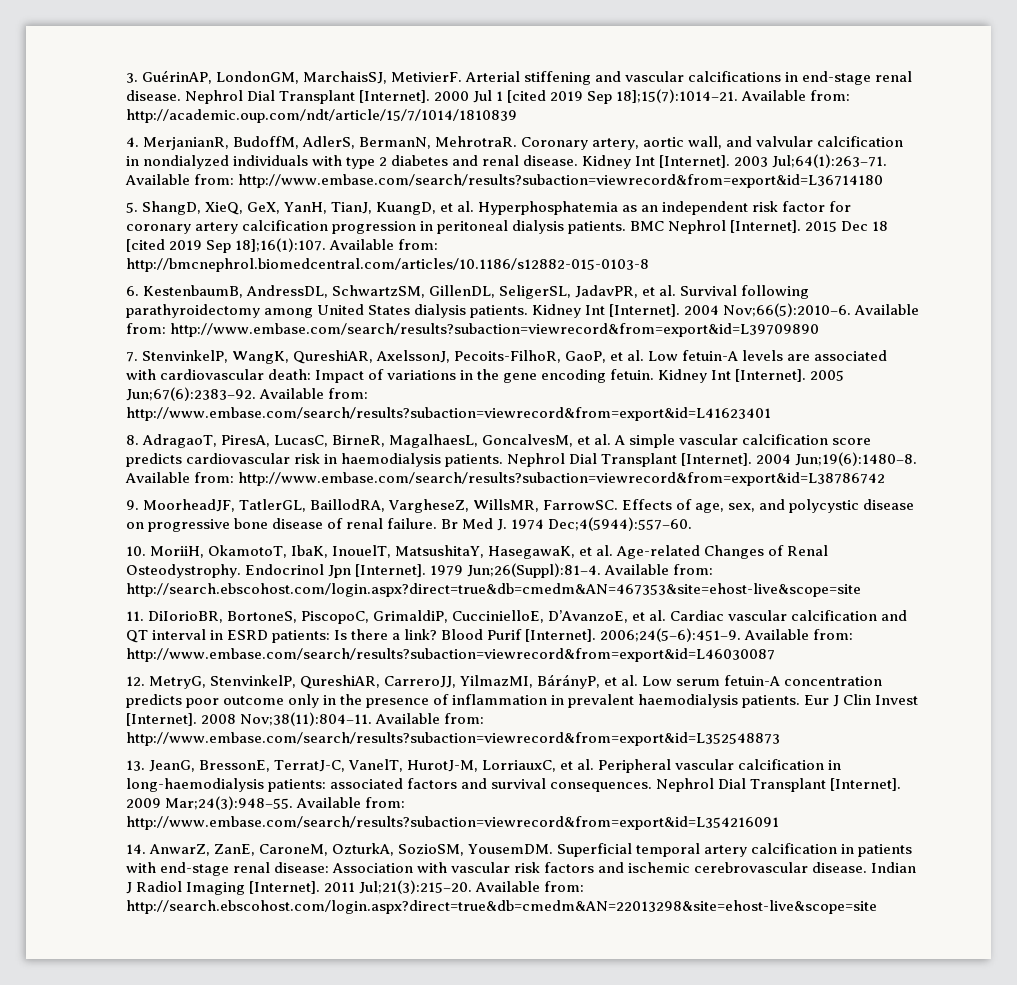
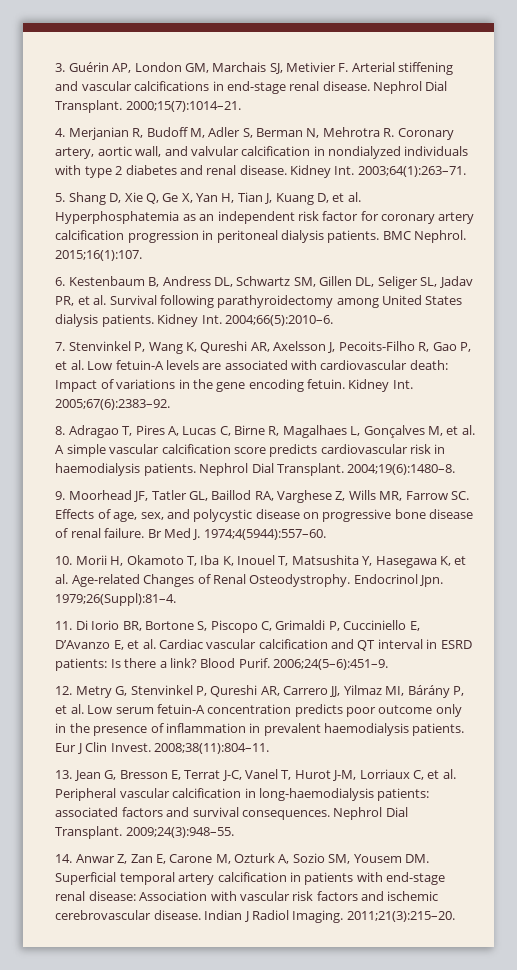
- 3. GuérinAP, LondonGM, MarchaisSJ, MetivierF. Arterial stiffening and vascular calcifications in end-stage renal disease.
+ 3. Guérin AP, London GM, Marchais SJ, Metivier F. Arterial stiffening and vascular calcifications in end-stage renal disease.
- Nephrol Dial Transplant [Internet]. 2000 Jul 1 [cited 2019 Sep 18];15(7):1014–21. Available from: http://academic.oup.com/ndt/article/15/7/1014/1810839
- 4. MerjanianR, BudoffM, AdlerS, BermanN, MehrotraR. Coronary artery, aortic wall, and valvular calcification in nondialyzed individuals with type 2 diabetes and renal disease.
+ Nephrol Dial Transplant. 2000;15(7):1014–21.
+ 4. Merjanian R, Budoff M, Adler S, Berman N, Mehrotra R. Coronary artery, aortic wall, and valvular calcification in nondialyzed individuals with type 2 diabetes and renal disease.
- Kidney Int [Internet]. 2003 Jul;64(1):263–71. Available from: http://www.embase.com/search/results?subaction=viewrecord&from=export&id=L36714180
- 5. ShangD, XieQ, GeX, YanH, TianJ, KuangD, et al. Hyperphosphatemia as an independent risk factor for coronary artery calcification progression in peritoneal dialysis patients.
+ Kidney Int. 2003;64(1):263–71.
+ 5. Shang D, Xie Q, Ge X, Yan H, Tian J, Kuang D, et al. Hyperphosphatemia as an independent risk factor for coronary artery calcification progression in peritoneal dialysis patients.
- BMC Nephrol [Internet]. 2015 Dec 18 [cited 2019 Sep 18];16(1):107. Available from: http://bmcnephrol.biomedcentral.com/articles/10.1186/s12882-015-0103-8
- 6. KestenbaumB, AndressDL, SchwartzSM, GillenDL, SeligerSL, JadavPR, et al. Survival following parathyroidectomy among United States dialysis patients.
+ BMC Nephrol. 2015;16(1):107.
+ 6. Kestenbaum B, Andress DL, Schwartz SM, Gillen DL, Seliger SL, Jadav PR, et al. Survival following parathyroidectomy among United States dialysis patients.
- Kidney Int [Internet]. 2004 Nov;66(5):2010–6. Available from: http://www.embase.com/search/results?subaction=viewrecord&from=export&id=L39709890
- 7. StenvinkelP, WangK, QureshiAR, AxelssonJ, Pecoits-FilhoR, GaoP, et al. Low fetuin-A levels are associated with cardiovascular death: Impact of variations in the gene encoding fetuin.
+ Kidney Int. 2004;66(5):2010–6.
+ 7. Stenvinkel P, Wang K, Qureshi AR, Axelsson J, Pecoits-Filho R, Gao P, et al. Low fetuin-A levels are associated with cardiovascular death: Impact of variations in the gene encoding fetuin.
- Kidney Int [Internet]. 2005 Jun;67(6):2383–92. Available from: http://www.embase.com/search/results?subaction=viewrecord&from=export&id=L41623401
- 8. AdragaoT, PiresA, LucasC, BirneR, MagalhaesL, GoncalvesM, et al. A simple vascular calcification score predicts cardiovascular risk in haemodialysis patients.
+ Kidney Int. 2005;67(6):2383–92.
+ 8. Adragao T, Pires A, Lucas C, Birne R, Magalhaes L, Gonçalves M, et al. A simple vascular calcification score predicts cardiovascular risk in haemodialysis patients.
- Nephrol Dial Transplant [Internet]. 2004 Jun;19(6):1480–8. Available from: http://www.embase.com/search/results?subaction=viewrecord&from=export&id=L38786742
- 9. MoorheadJF, TatlerGL, BaillodRA, VargheseZ, WillsMR, FarrowSC. Effects of age, sex, and polycystic disease on progressive bone disease of renal failure.
+ Nephrol Dial Transplant. 2004;19(6):1480–8.
+ 9. Moorhead JF, Tatler GL, Baillod RA, Varghese Z, Wills MR, Farrow SC. Effects of age, sex, and polycystic disease on progressive bone disease of renal failure.
- Br Med J. 1974 Dec;4(5944):557–60.
+ Br Med J. 1974;4(5944):557–60.
- 10. MoriiH, OkamotoT, IbaK, InouelT, MatsushitaY, HasegawaK, et al. Age-related Changes of Renal Osteodystrophy.
+ 10. Morii H, Okamoto T, Iba K, Inouel T, Matsushita Y, Hasegawa K, et al. Age-related Changes of Renal Osteodystrophy.
- Endocrinol Jpn [Internet]. 1979 Jun;26(Suppl):81–4. Available from: http://search.ebscohost.com/login.aspx?direct=true&db=cmedm&AN=467353&site=ehost-live&scope=site
- 11. DiIorioBR, BortoneS, PiscopoC, GrimaldiP, CuccinielloE, D’AvanzoE, et al. Cardiac vascular calcification and QT interval in ESRD patients: Is there a link?
+ Endocrinol Jpn. 1979;26(Suppl):81–4.
+ 11. Di Iorio BR, Bortone S, Piscopo C, Grimaldi P, Cucciniello E, D’Avanzo E, et al. Cardiac vascular calcification and QT interval in ESRD patients: Is there a link?
- Blood Purif [Internet].
+ Blood Purif.
- 2006;24(5–6):451–9. Available from: http://www.embase.com/search/results?subaction=viewrecord&from=export&id=L46030087
- 12. MetryG, StenvinkelP, QureshiAR, CarreroJJ, YilmazMI, BárányP, et al. Low serum fetuin-A concentration predicts poor outcome only in the presence of inflammation in prevalent haemodialysis patients.
+ 2006;24(5–6):451–9.
+ 12. Metry G, Stenvinkel P, Qureshi AR, Carrero JJ, Yilmaz MI, Bárány P, et al. Low serum fetuin-A concentration predicts poor outcome only in the presence of inflammation in prevalent haemodialysis patients.
- Eur J Clin Invest [Internet]. 2008 Nov;38(11):804–11. Available from: http://www.embase.com/search/results?subaction=viewrecord&from=export&id=L352548873
- 13. JeanG, BressonE, TerratJ-C, VanelT, HurotJ-M, LorriauxC, et al. Peripheral vascular calcification in long-haemodialysis patients: associated factors and survival consequences.
+ Eur J Clin Invest. 2008;38(11):804–11.
+ 13. Jean G, Bresson E, Terrat J-C, Vanel T, Hurot J-M, Lorriaux C, et al. Peripheral vascular calcification in long-haemodialysis patients: associated factors and survival consequences.
- Nephrol Dial Transplant [Internet]. 2009 Mar;24(3):948–55. Available from: http://www.embase.com/search/results?subaction=viewrecord&from=export&id=L354216091
- 14. AnwarZ, ZanE, CaroneM, OzturkA, SozioSM, YousemDM. Superficial temporal artery calcification in patients with end-stage renal disease: Association with vascular risk factors and ischemic cerebrovascular disease.
+ Nephrol Dial Transplant. 2009;24(3):948–55.
+ 14. Anwar Z, Zan E, Carone M, Ozturk A, Sozio SM, Yousem DM. Superficial temporal artery calcification in patients with end-stage renal disease: Association with vascular risk factors and ischemic cerebrovascular disease.
- Indian J Radiol Imaging [Internet]. 2011 Jul;21(3):215–20. Available from: http://search.ebscohost.com/login.aspx?direct=true&db=cmedm&AN=22013298&site=ehost-live&scope=site
+ Indian J Radiol Imaging. 2011;21(3):215–20.

